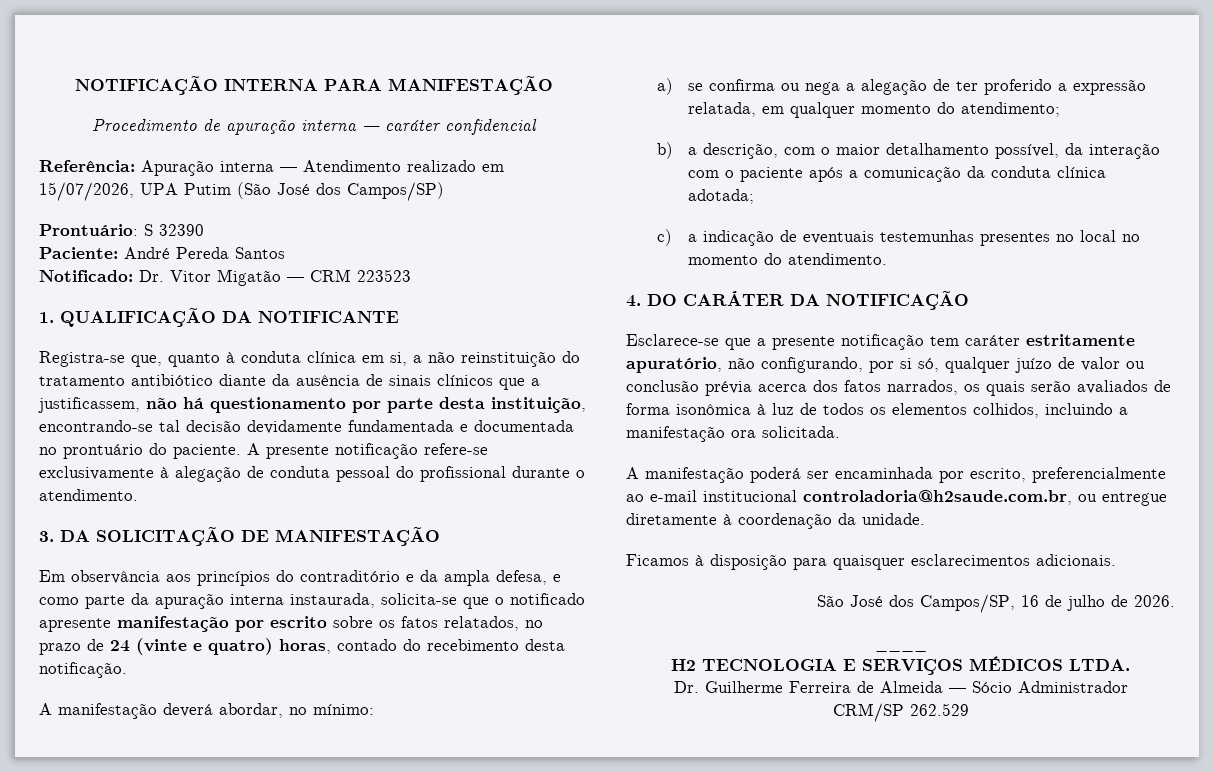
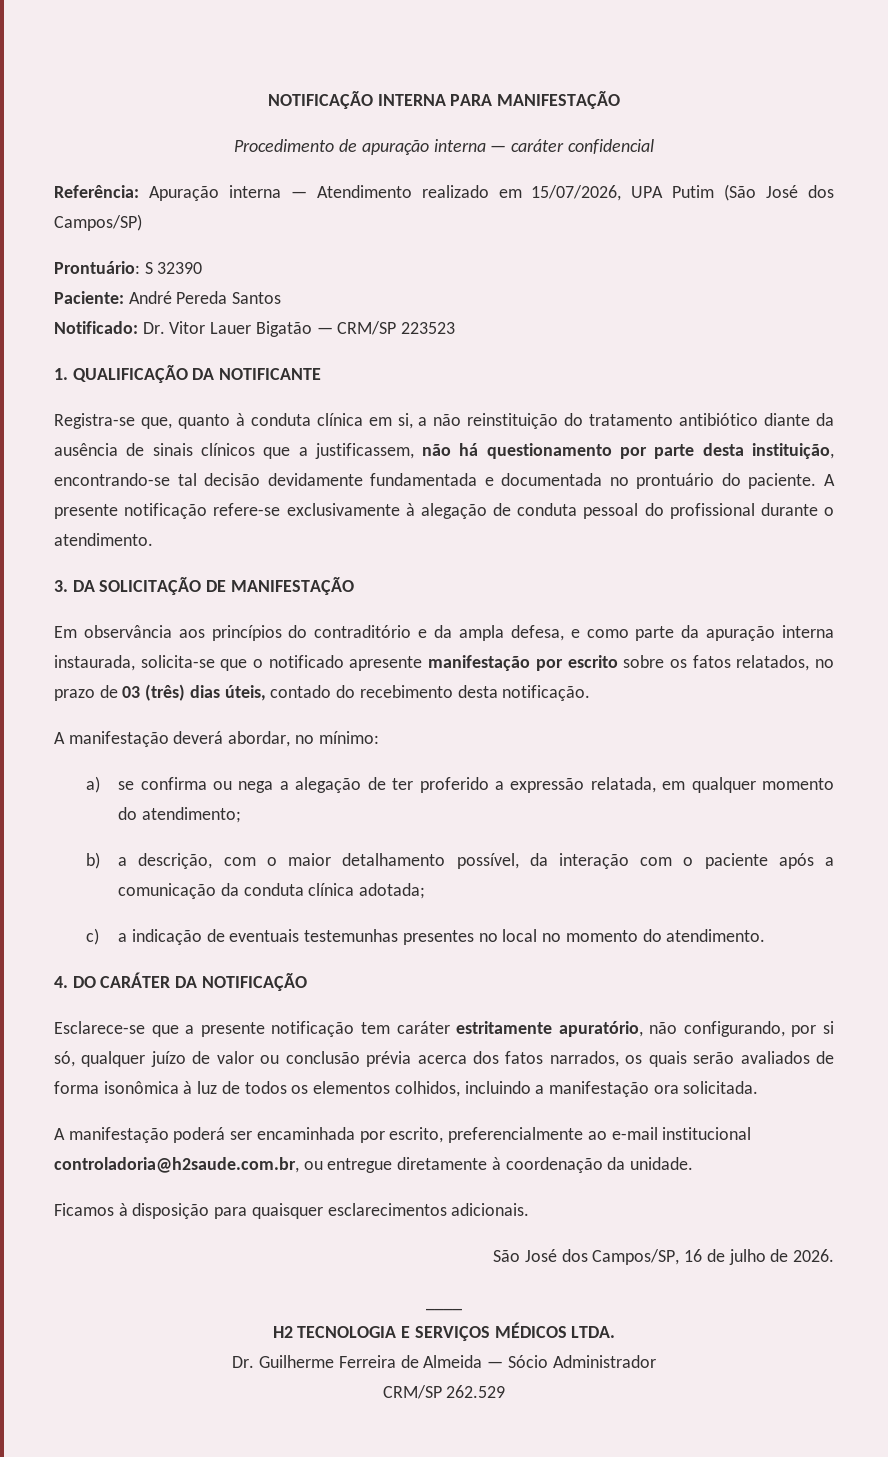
- Notificado: Dr. Vitor Migatão — CRM 223523
+ Notificado: Dr. Vitor Lauer Bigatão — CRM/SP 223523
- Em observância aos princípios do contraditório e da ampla defesa, e como parte da apuração interna instaurada, solicita-se que o notificado apresente manifestação por escrito sobre os fatos relatados, no prazo de 24 (vinte e quatro) horas, contado do recebimento desta notificação.
+ Em observância aos princípios do contraditório e da ampla defesa, e como parte da apuração interna instaurada, solicita-se que o notificado apresente manifestação por escrito sobre os fatos relatados, no prazo de 03 (três) dias úteis, contado do recebimento desta notificação.

